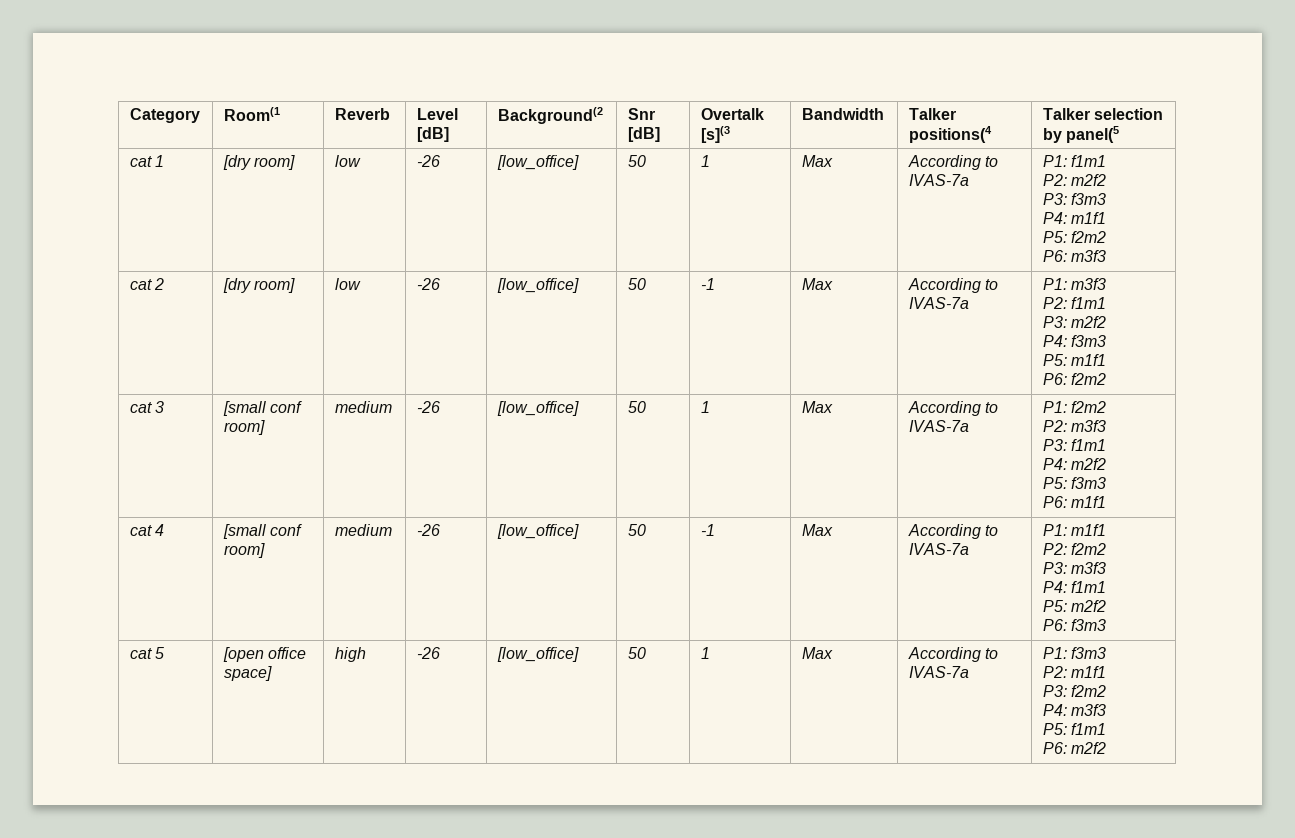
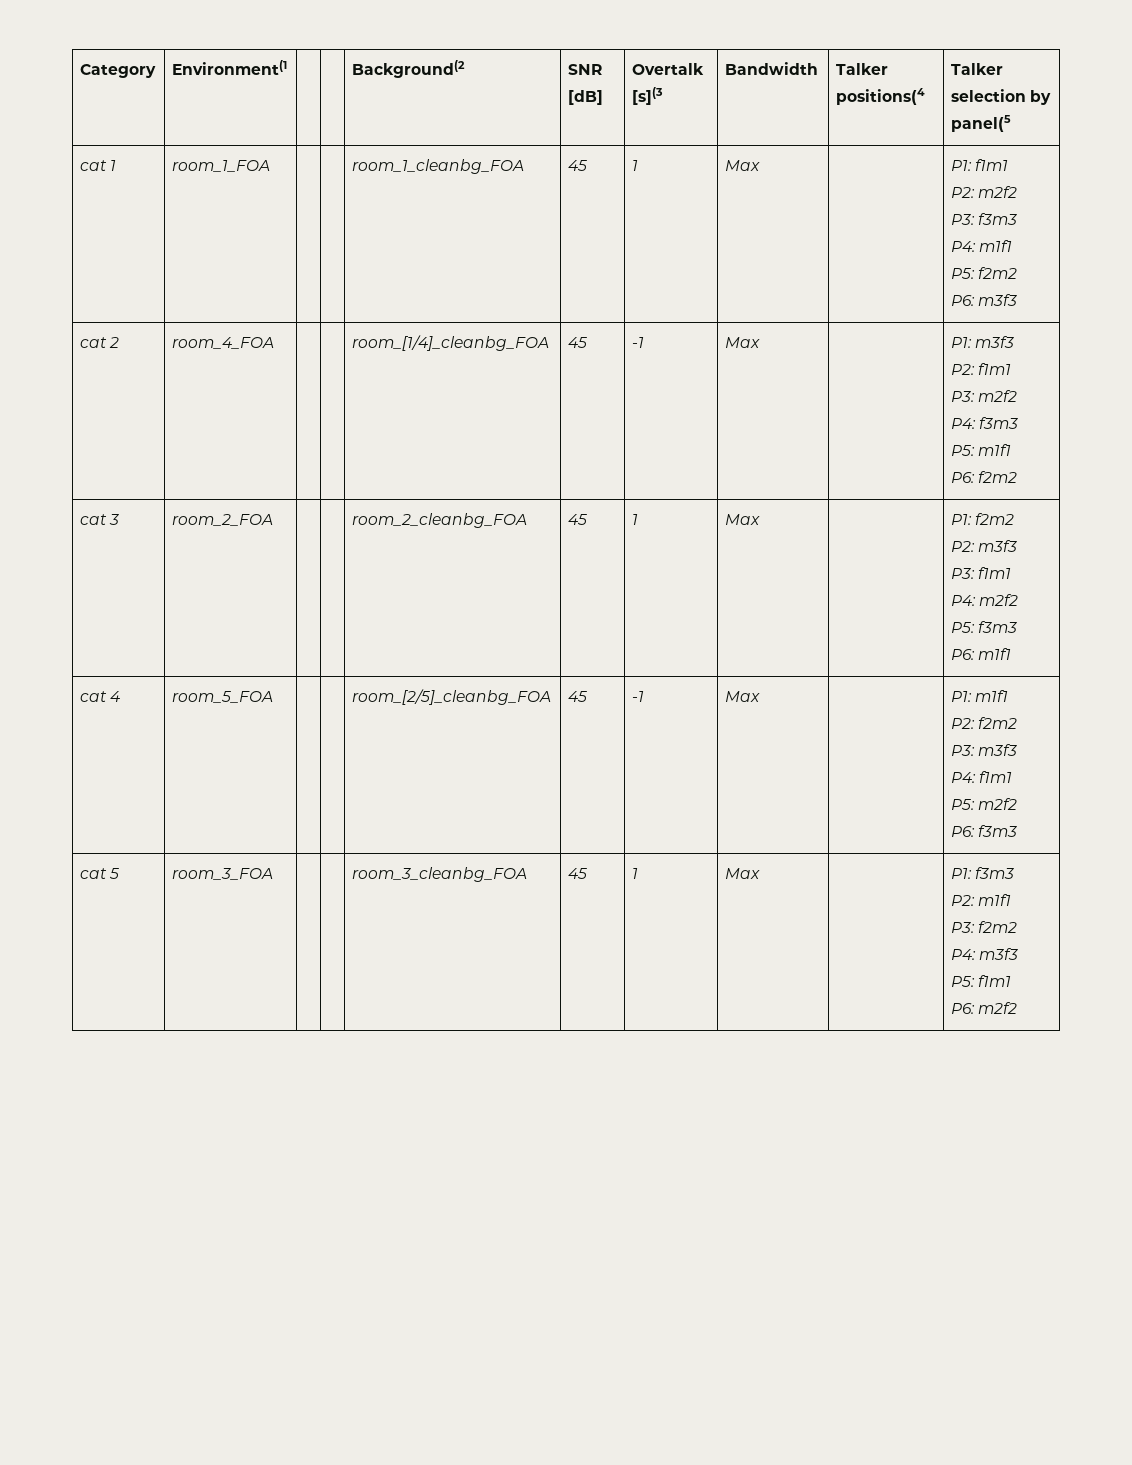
- Category | Room(1 | Reverb | Level [dB] | Background(2 | Snr [dB] | Overtalk [s](3 | Bandwidth | Talker positions(4 | Talker selection by panel(5
+ Category | Environment(1 | | | Background(2 | SNR [dB] | Overtalk [s](3 | Bandwidth | Talker positions(4 | Talker selection by panel(5
- cat 1 | [dry room] | low | -26 | [low_office] | 50 | 1 | Max | According to IVAS-7a | P1: f1m1
+ cat 1 | room_1_FOA | | | room_1_cleanbg_FOA | 45 | 1 | Max | | P1: f1m1
- cat 2 | [dry room] | low | -26 | [low_office] | 50 | -1 | Max | According to IVAS-7a | P1: m3f3
+ cat 2 | room_4_FOA | | | room_[1/4]_cleanbg_FOA | 45 | -1 | Max | | P1: m3f3
- cat 3 | [small conf room] | medium | -26 | [low_office] | 50 | 1 | Max | According to IVAS-7a | P1: f2m2
+ cat 3 | room_2_FOA | | | room_2_cleanbg_FOA | 45 | 1 | Max | | P1: f2m2
- cat 4 | [small conf room] | medium | -26 | [low_office] | 50 | -1 | Max | According to IVAS-7a | P1: m1f1
+ cat 4 | room_5_FOA | | | room_[2/5]_cleanbg_FOA | 45 | -1 | Max | | P1: m1f1
- cat 5 | [open office space] | high | -26 | [low_office] | 50 | 1 | Max | According to IVAS-7a | P1: f3m3
+ cat 5 | room_3_FOA | | | room_3_cleanbg_FOA | 45 | 1 | Max | | P1: f3m3

